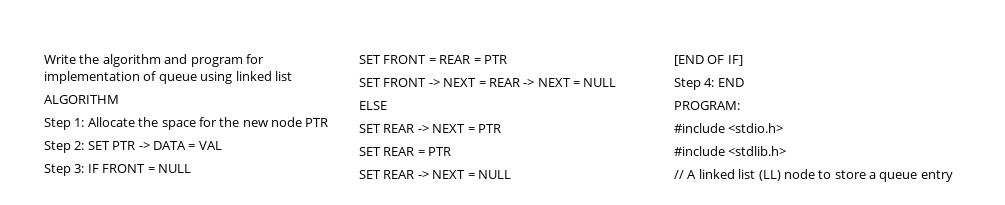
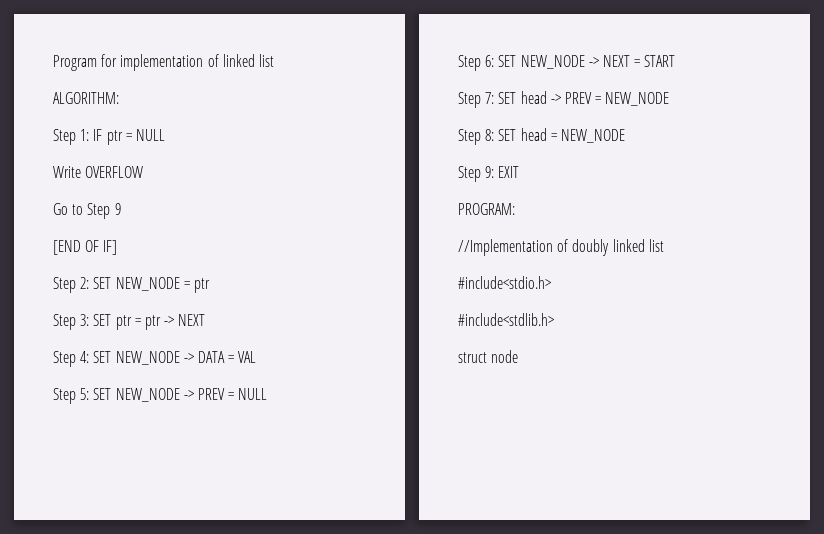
- Write the algorithm and program for implementation of queue using linked list
- ALGORITHM
+ Program for implementation of linked list
+ ALGORITHM:
- Step 1: Allocate the space for the new node PTR
- Step 2: SET PTR -> DATA = VAL
+ Step 1: IF ptr = NULL
+ Write OVERFLOW
+ Go to Step 9
+ [END OF IF]
+ Step 2: SET NEW_NODE = ptr
+ Step 3: SET ptr = ptr -> NEXT
+ Step 4: SET NEW_NODE -> DATA = VAL
- Step 3: IF FRONT = NULL
- SET FRONT = REAR = PTR
- SET FRONT -> NEXT = REAR -> NEXT = NULL
- ELSE
- SET REAR -> NEXT = PTR
- SET REAR = PTR
- SET REAR -> NEXT = NULL
- [END OF IF]
- Step 4: END
+ Step 5: SET NEW_NODE -> PREV = NULL
+ Step 6: SET NEW_NODE -> NEXT = START
+ Step 7: SET head -> PREV = NEW_NODE
+ Step 8: SET head = NEW_NODE
+ Step 9: EXIT
  PROGRAM:
- #include <stdio.h>
- #include <stdlib.h>
- // A linked list (LL) node to store a queue entry
+ //Implementation of doubly linked list
+ #include<stdio.h>
+ #include<stdlib.h>
+ struct node

